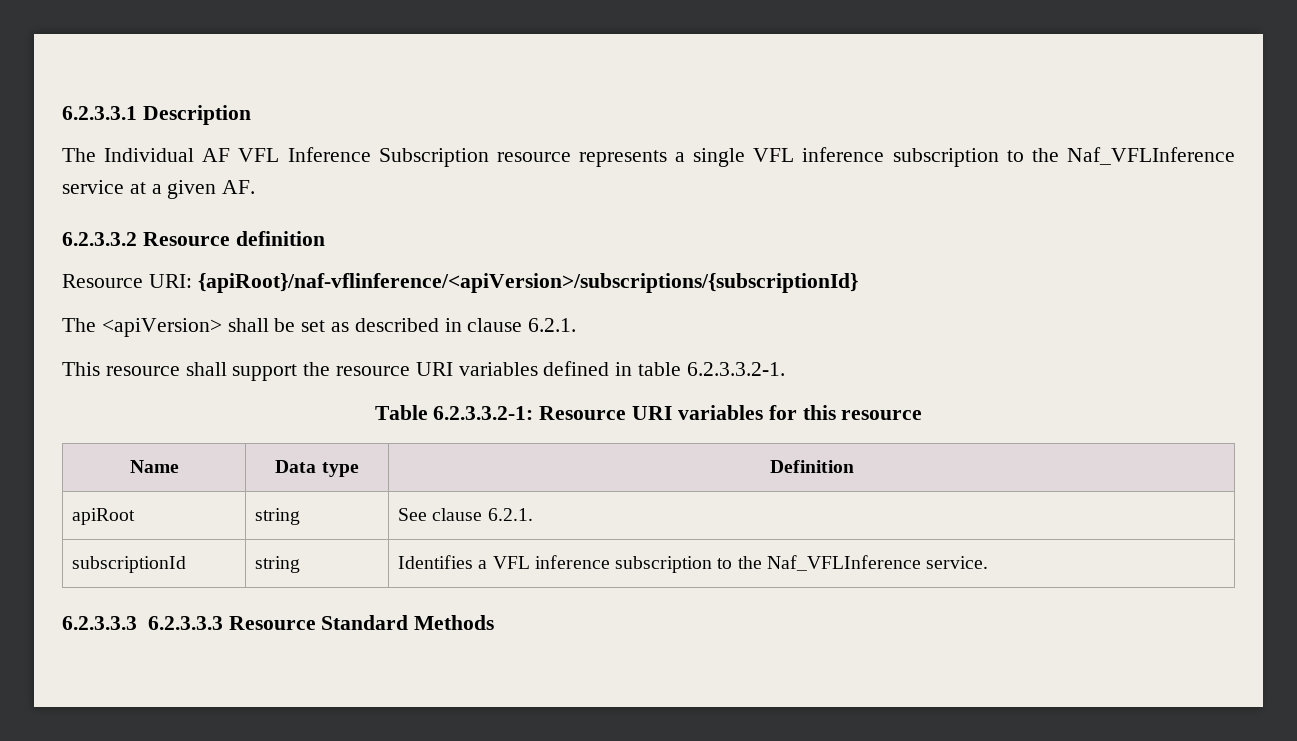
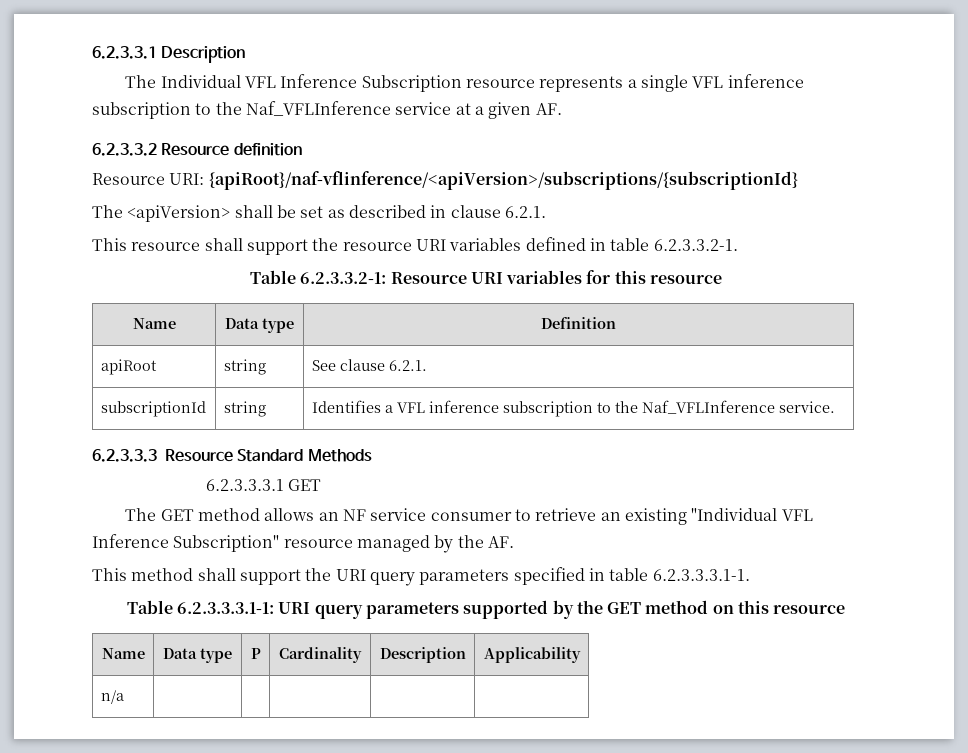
- The Individual AF VFL Inference Subscription resource represents a single VFL inference subscription to the Naf_VFLInference service at a given AF.
+ The Individual VFL Inference Subscription resource represents a single VFL inference subscription to the Naf_VFLInference service at a given AF.
- 6.2.3.3.3 6.2.3.3.3 Resource Standard Methods
+ 6.2.3.3.3 Resource Standard Methods
+ 6.2.3.3.3.1 GET
+ The GET method allows an NF service consumer to retrieve an existing "Individual VFL Inference Subscription" resource managed by the AF.
+ This method shall support the URI query parameters specified in table 6.2.3.3.3.1-1.
+ Table 6.2.3.3.3.1-1: URI query parameters supported by the GET method on this resource
+ Name | Data type | P | Cardinality | Description | Applicability
+ n/a | | | | |

